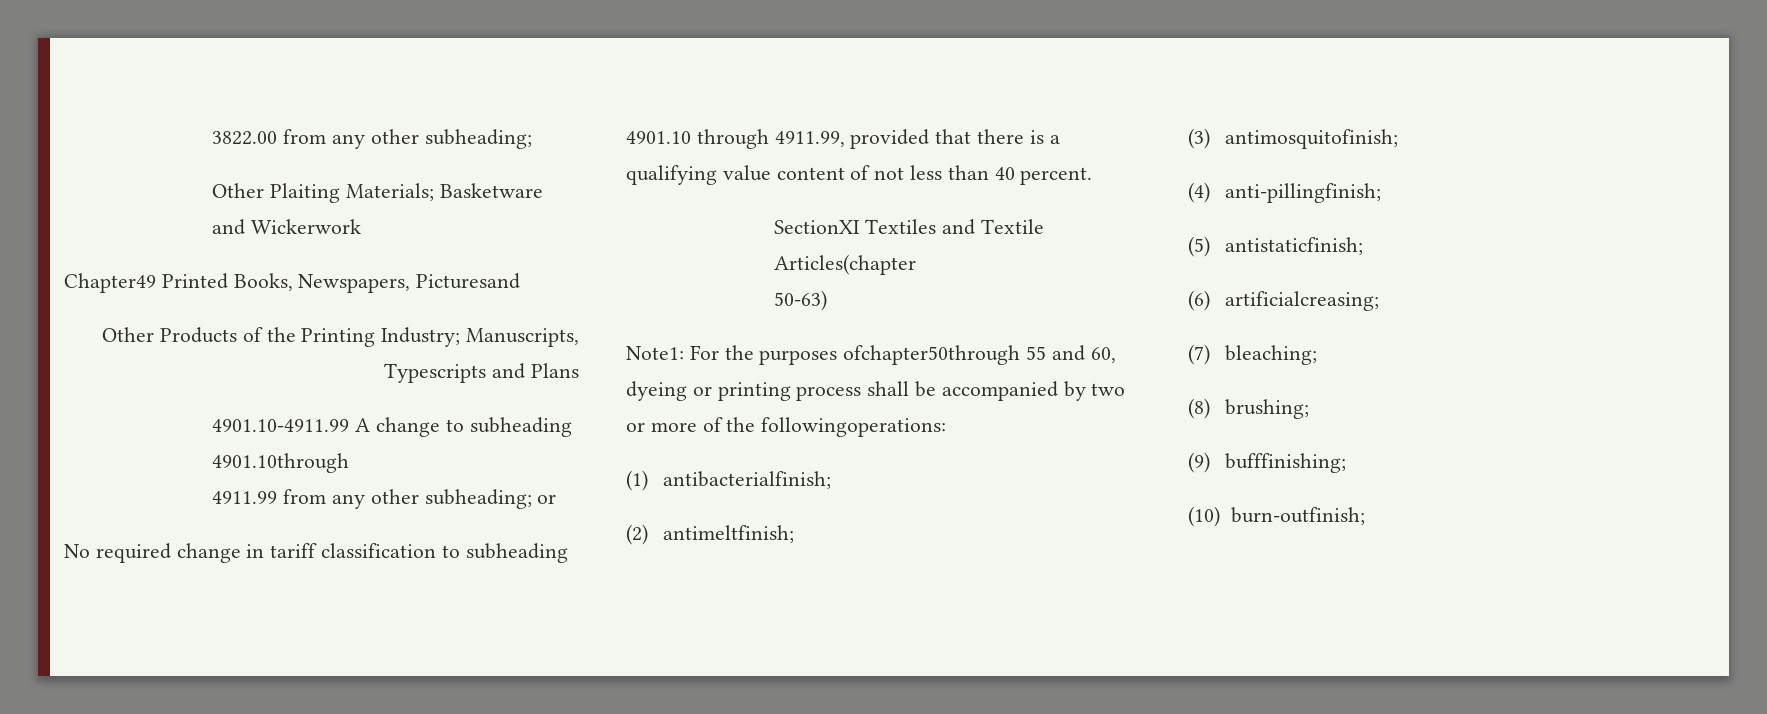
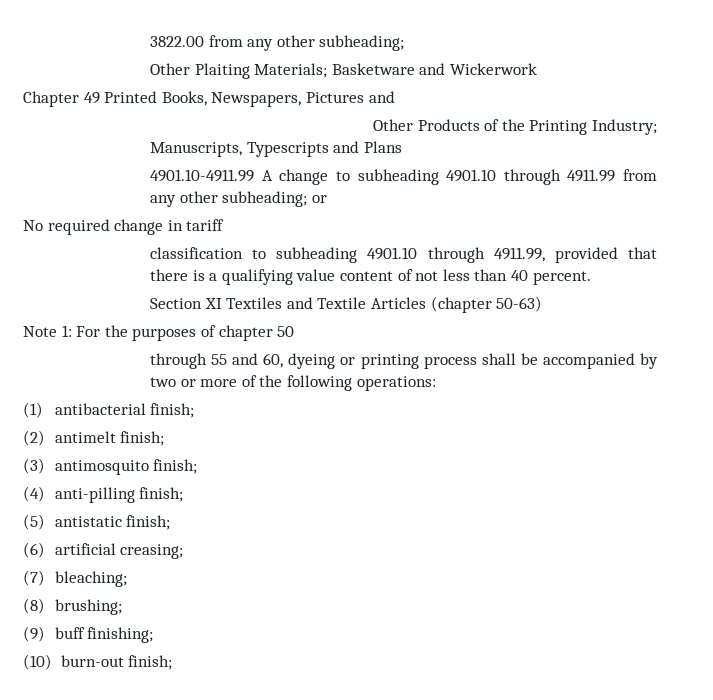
- Chapter49 Printed Books, Newspapers, Picturesand
+ Chapter 49 Printed Books, Newspapers, Pictures and
- Other Products of the Printing Industry; Manuscripts, Typescripts and Plans
+ Other Products of the Printing Industry;
+ Manuscripts, Typescripts and Plans
- 4901.10-4911.99 A change to subheading 4901.10through
- 4911.99 from any other subheading; or
+ 4901.10-4911.99 A change to subheading 4901.10 through 4911.99 from any other subheading; or
- No required change in tariff classification to subheading 4901.10 through 4911.99, provided that there is a qualifying value content of not less than 40 percent.
+ No required change in tariff
+ classification to subheading 4901.10 through 4911.99, provided that there is a qualifying value content of not less than 40 percent.
- SectionXI Textiles and Textile Articles(chapter
- 50-63)
+ Section XI Textiles and Textile Articles (chapter 50-63)
- Note1: For the purposes ofchapter50through 55 and 60, dyeing or printing process shall be accompanied by two or more of the followingoperations:
+ Note 1: For the purposes of chapter 50
+ through 55 and 60, dyeing or printing process shall be accompanied by two or more of the following operations:
- (1) antibacterialfinish;
+ (1) antibacterial finish;
- (2) antimeltfinish;
+ (2) antimelt finish;
- (3) antimosquitofinish;
+ (3) antimosquito finish;
- (4) anti-pillingfinish;
+ (4) anti-pilling finish;
- (5) antistaticfinish;
+ (5) antistatic finish;
- (6) artificialcreasing;
+ (6) artificial creasing;
- (9) bufffinishing;
+ (9) buff finishing;
- (10) burn-outfinish;
+ (10) burn-out finish;

